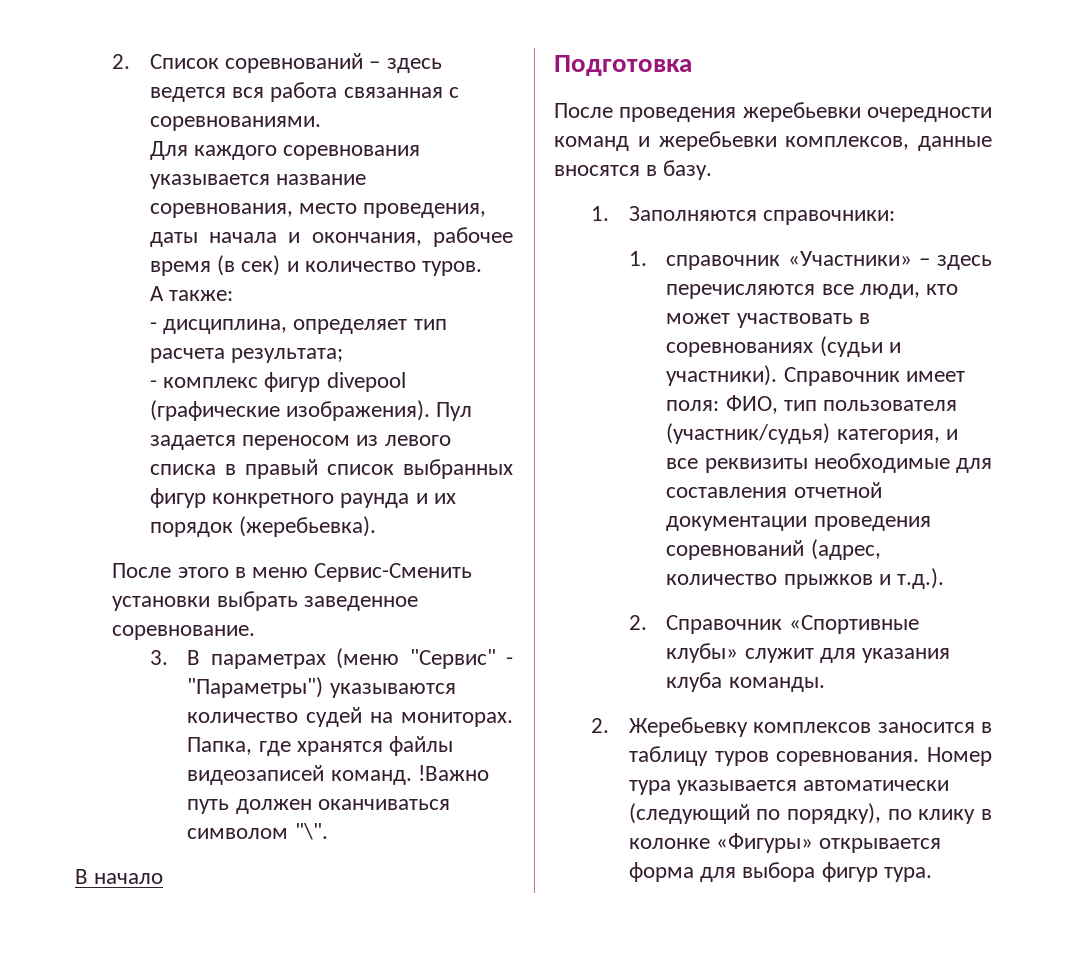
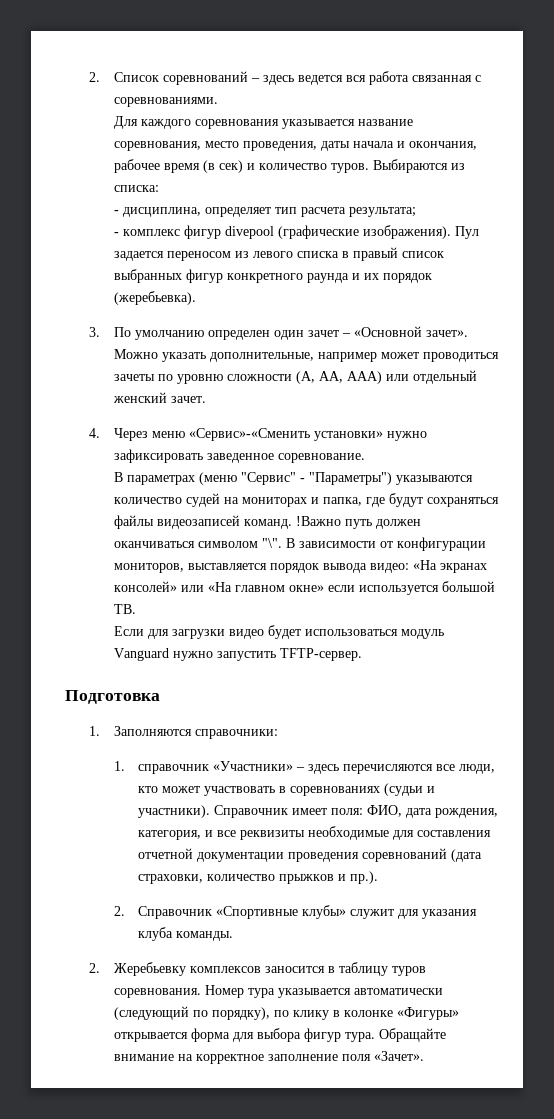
- Для каждого соревнования указывается название соревнования, место проведения, даты начала и окончания, рабочее время (в сек) и количество туров.
- А также:
+ Для каждого соревнования указывается название соревнования, место проведения, даты начала и окончания, рабочее время (в сек) и количество туров. Выбираются из списка:
- После этого в меню Сервис-Сменить установки выбрать заведенное соревнование.
+ 3. По умолчанию определен один зачет – «Основной зачет». Можно указать дополнительные, например может проводиться зачеты по уровню сложности (А, АА, ААА) или отдельный женский зачет.
+ 4. Через меню «Сервис»-«Сменить установки» нужно зафиксировать заведенное соревнование.
- 3. В параметрах (меню "Сервис" - "Параметры") указываются количество судей на мониторах. Папка, где хранятся файлы видеозаписей команд.
+ В параметрах (меню "Сервис" - "Параметры") указываются количество судей на мониторах и папка, где будут сохраняться файлы видеозаписей команд.
- !Важно путь должен оканчиваться символом "\".
- В начало
+ !Важно путь должен оканчиваться символом "\". В зависимости от конфигурации мониторов, выставляется порядок вывода видео: «На экранах консолей» или «На главном окне» если используется большой ТВ.
+ Если для загрузки видео будет использоваться модуль Vanguard нужно запустить TFTP-сервер.
  Подготовка
- После проведения жеребьевки очередности команд и жеребьевки комплексов, данные вносятся в базу.
- Справочник имеет поля: ФИО, тип пользователя (участник/судья) категория, и все реквизиты необходимые для составления отчетной документации проведения соревнований (адрес, количество прыжков и т.д.).
+ Справочник имеет поля: ФИО, дата рождения, категория, и все реквизиты необходимые для составления отчетной документации проведения соревнований (дата страховки, количество прыжков и пр.).
+ Обращайте внимание на корректное заполнение поля «Зачет».

